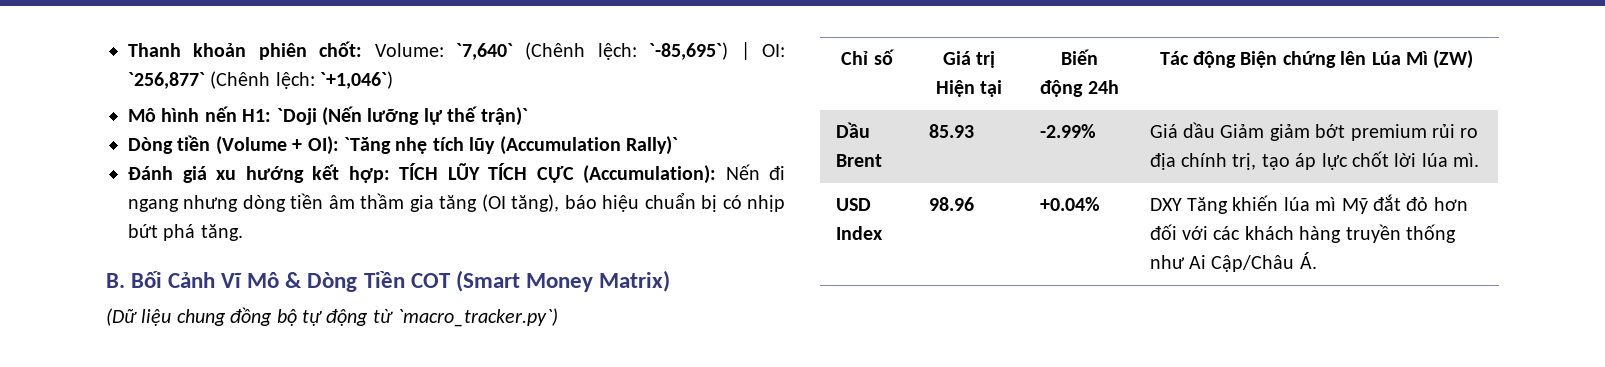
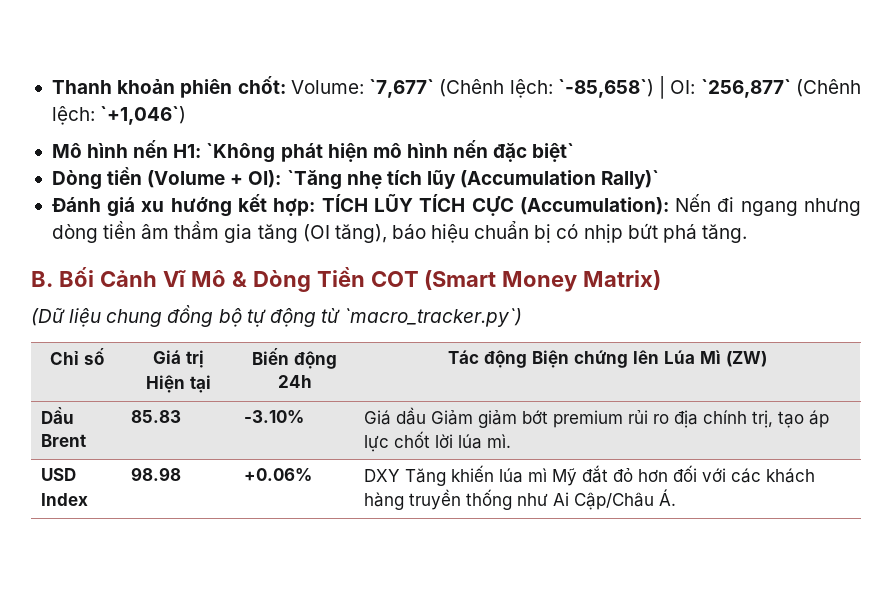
- Thanh khoản phiên chốt: Volume: `7,640` (Chênh lệch: `-85,695`) | OI: `256,877` (Chênh lệch: `+1,046`)
+ Thanh khoản phiên chốt: Volume: `7,677` (Chênh lệch: `-85,658`) | OI: `256,877` (Chênh lệch: `+1,046`)
- Mô hình nến H1: `Doji (Nến lưỡng lự thế trận)`
+ Mô hình nến H1: `Không phát hiện mô hình nến đặc biệt`
- Dầu Brent | 85.93 | -2.99% | Giá dầu Giảm giảm bớt premium rủi ro địa chính trị, tạo áp lực chốt lời lúa mì.
+ Dầu Brent | 85.83 | -3.10% | Giá dầu Giảm giảm bớt premium rủi ro địa chính trị, tạo áp lực chốt lời lúa mì.
- USD Index | 98.96 | +0.04% | DXY Tăng khiến lúa mì Mỹ đắt đỏ hơn đối với các khách hàng truyền thống như Ai Cập/Châu Á.
+ USD Index | 98.98 | +0.06% | DXY Tăng khiến lúa mì Mỹ đắt đỏ hơn đối với các khách hàng truyền thống như Ai Cập/Châu Á.

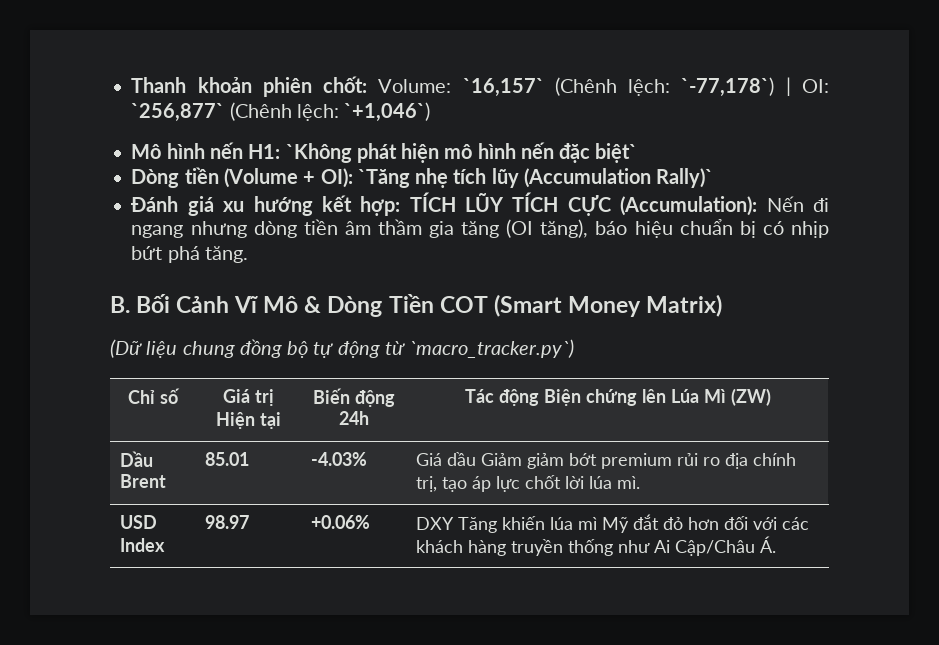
- Thanh khoản phiên chốt: Volume: `7,677` (Chênh lệch: `-85,658`) | OI: `256,877` (Chênh lệch: `+1,046`)
+ Thanh khoản phiên chốt: Volume: `16,157` (Chênh lệch: `-77,178`) | OI: `256,877` (Chênh lệch: `+1,046`)
- Dầu Brent | 85.83 | -3.10% | Giá dầu Giảm giảm bớt premium rủi ro địa chính trị, tạo áp lực chốt lời lúa mì.
+ Dầu Brent | 85.01 | -4.03% | Giá dầu Giảm giảm bớt premium rủi ro địa chính trị, tạo áp lực chốt lời lúa mì.
- USD Index | 98.98 | +0.06% | DXY Tăng khiến lúa mì Mỹ đắt đỏ hơn đối với các khách hàng truyền thống như Ai Cập/Châu Á.
+ USD Index | 98.97 | +0.06% | DXY Tăng khiến lúa mì Mỹ đắt đỏ hơn đối với các khách hàng truyền thống như Ai Cập/Châu Á.

